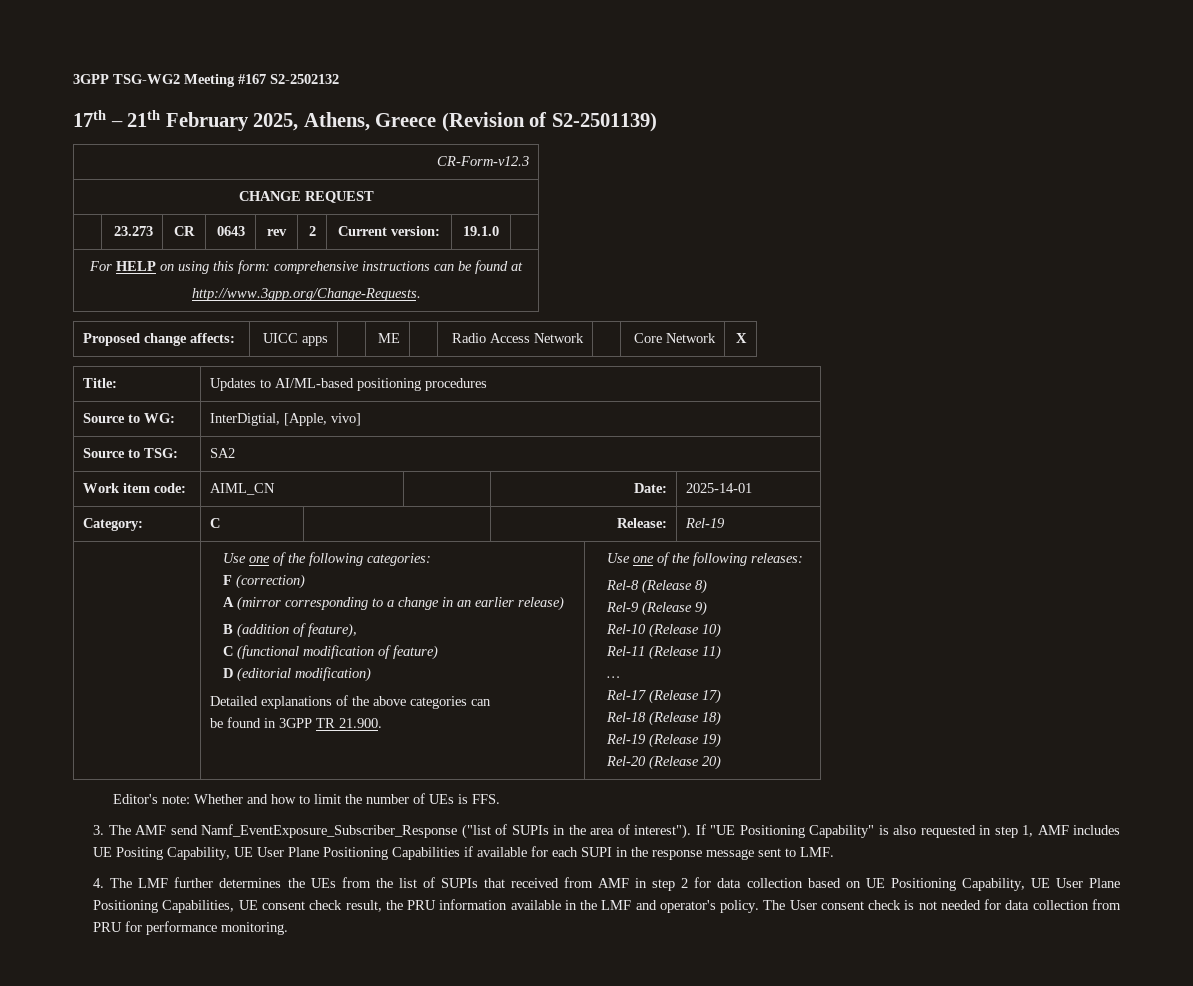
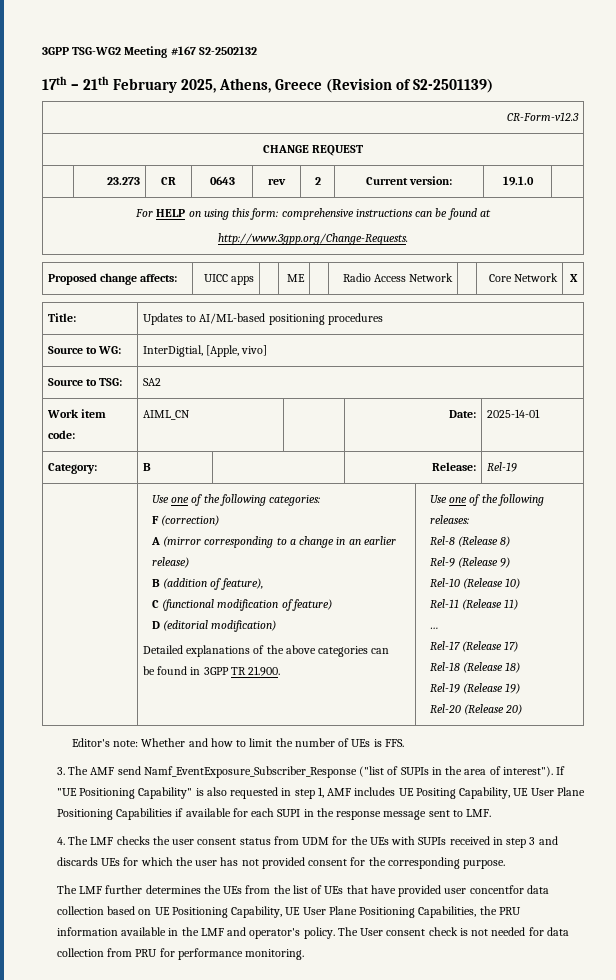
- Category: | C | | Release: | Rel-19
+ Category: | B | | Release: | Rel-19
- 4. The LMF further determines the UEs from the list of SUPIs that received from AMF in step 2 for data collection based on UE Positioning Capability, UE User Plane Positioning Capabilities, UE consent check result, the PRU information available in the LMF and operator's policy.
+ 4. The LMF checks the user consent status from UDM for the UEs with SUPIs received in step 3 and discards UEs for which the user has not provided consent for the corresponding purpose.
+ The LMF further determines the UEs from the list of UEs that have provided user concentfor data collection based on UE Positioning Capability, UE User Plane Positioning Capabilities, the PRU information available in the LMF and operator's policy.

